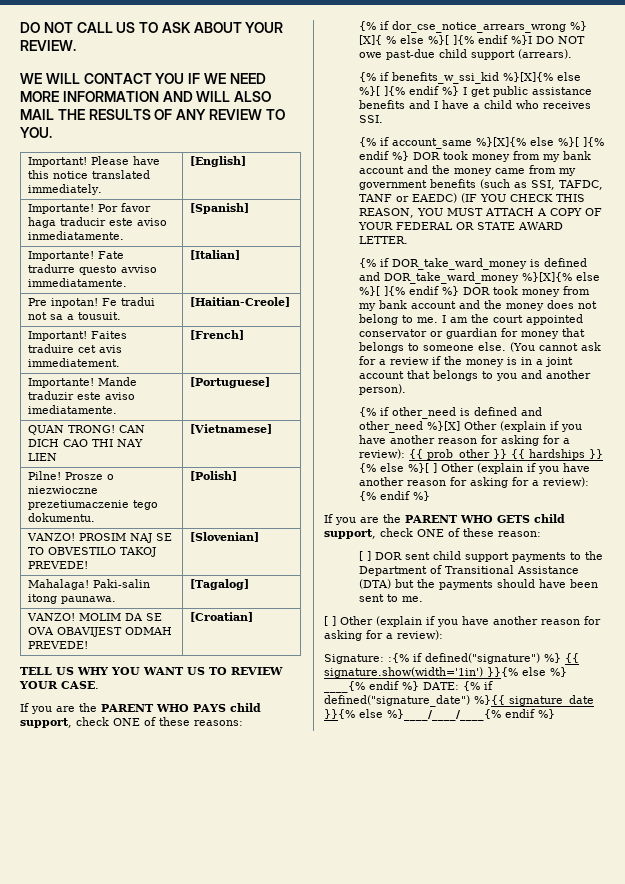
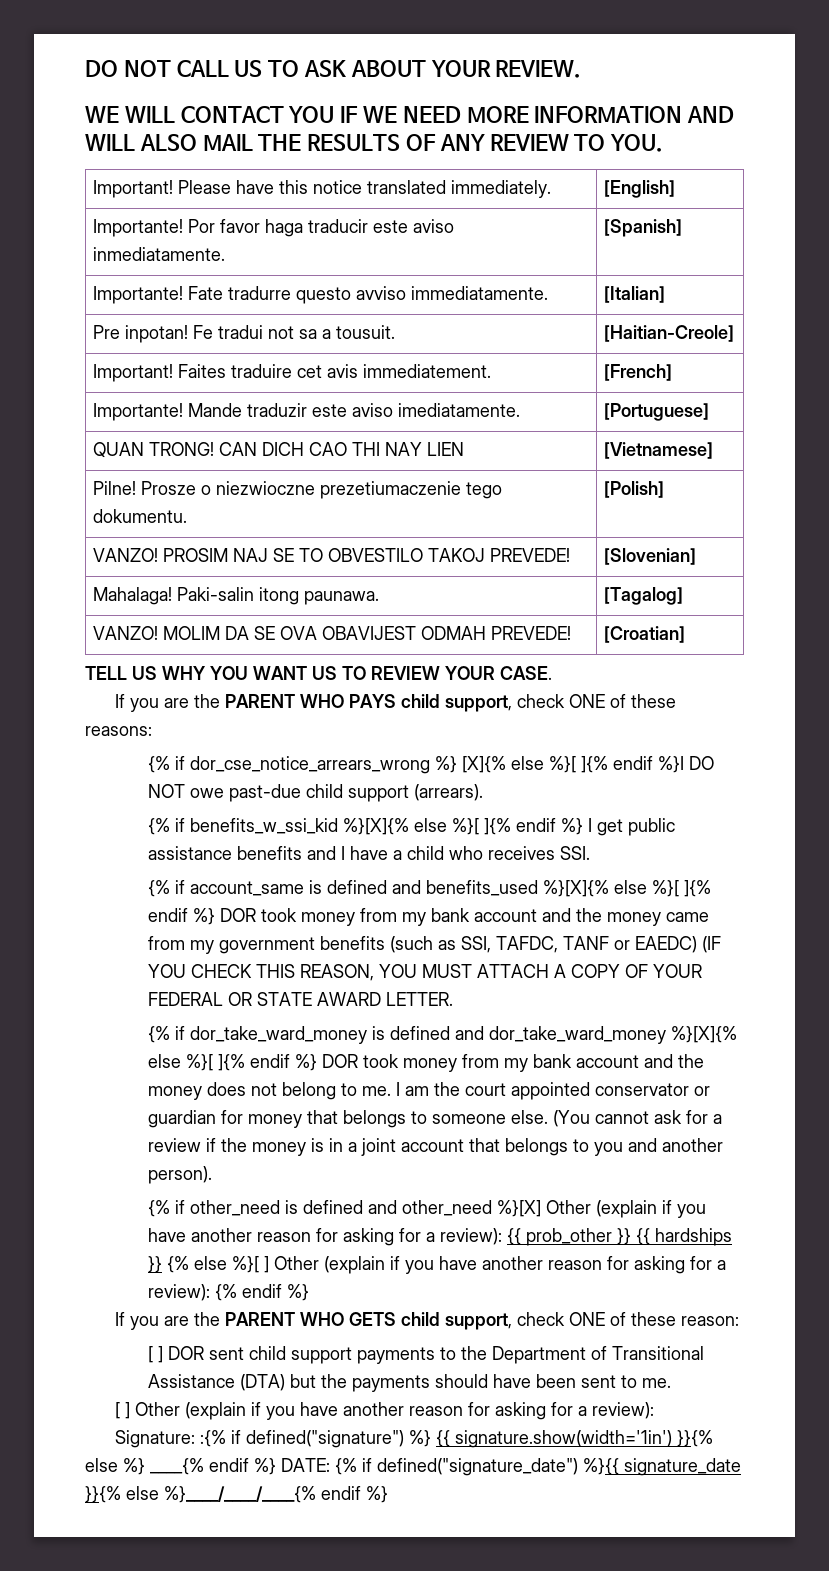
- {% if dor_cse_notice_arrears_wrong %} [X]{ % else %}[ ]{% endif %}I DO NOT owe past-due child support (arrears).
+ {% if dor_cse_notice_arrears_wrong %} [X]{% else %}[ ]{% endif %}I DO NOT owe past-due child support (arrears).
- {% if account_same %}[X]{% else %}[ ]{% endif %} DOR took money from my bank account and the money came from my government benefits (such as SSI, TAFDC, TANF or EAEDC) (IF YOU CHECK THIS REASON, YOU MUST ATTACH A COPY OF YOUR FEDERAL OR STATE AWARD LETTER.
+ {% if account_same is defined and benefits_used %}[X]{% else %}[ ]{% endif %} DOR took money from my bank account and the money came from my government benefits (such as SSI, TAFDC, TANF or EAEDC) (IF YOU CHECK THIS REASON, YOU MUST ATTACH A COPY OF YOUR FEDERAL OR STATE AWARD LETTER.
- {% if DOR_take_ward_money is defined and DOR_take_ward_money %}[X]{% else %}[ ]{% endif %} DOR took money from my bank account and the money does not belong to me.
+ {% if dor_take_ward_money is defined and dor_take_ward_money %}[X]{% else %}[ ]{% endif %} DOR took money from my bank account and the money does not belong to me.

